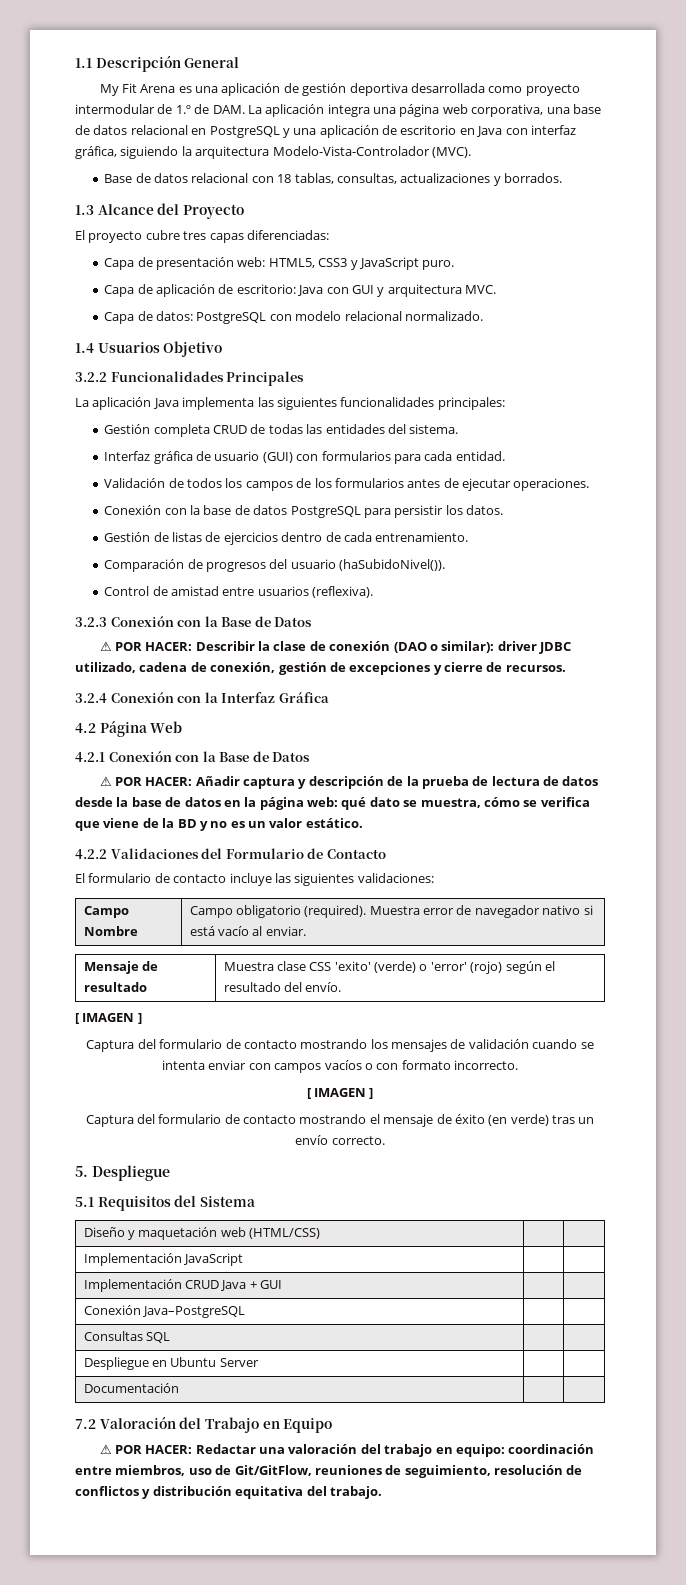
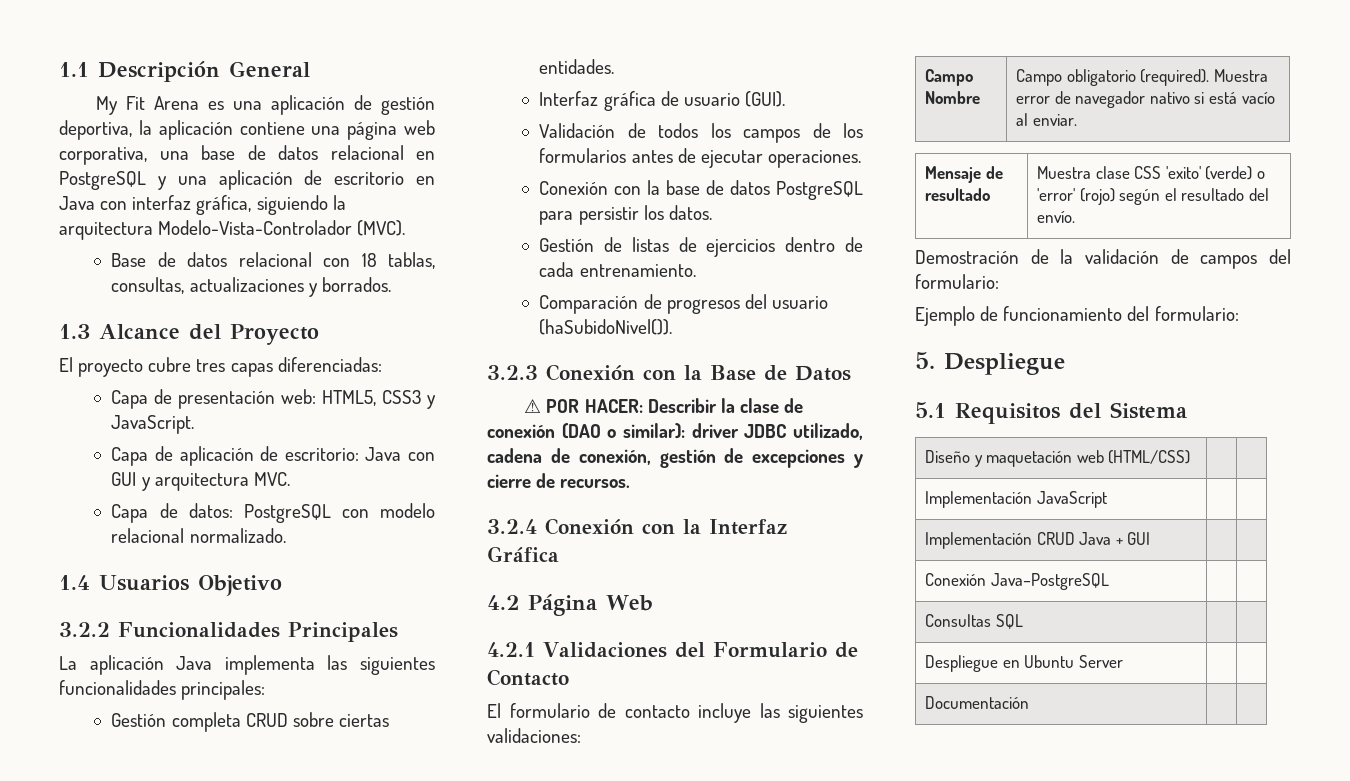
- My Fit Arena es una aplicación de gestión deportiva desarrollada como proyecto intermodular de 1.º de DAM. La aplicación integra una página web corporativa, una base de datos relacional en PostgreSQL y una aplicación de escritorio en Java con interfaz gráfica, siguiendo la arquitectura Modelo-Vista-Controlador (MVC).
+ My Fit Arena es una aplicación de gestión deportiva, la aplicación contiene una página web corporativa, una base de datos relacional en PostgreSQL y una aplicación de escritorio en Java con interfaz gráfica, siguiendo la arquitectura Modelo-Vista-Controlador (MVC).
- Capa de presentación web: HTML5, CSS3 y JavaScript puro.
+ Capa de presentación web: HTML5, CSS3 y JavaScript.
- Gestión completa CRUD de todas las entidades del sistema.
- Interfaz gráfica de usuario (GUI) con formularios para cada entidad.
+ Gestión completa CRUD sobre ciertas entidades.
+ Interfaz gráfica de usuario (GUI).
- Control de amistad entre usuarios (reflexiva).
- 4.2.1 Conexión con la Base de Datos
- ⚠ POR HACER: Añadir captura y descripción de la prueba de lectura de datos desde la base de datos en la página web: qué dato se muestra, cómo se verifica que viene de la BD y no es un valor estático.
- 4.2.2 Validaciones del Formulario de Contacto
+ 4.2.1 Validaciones del Formulario de Contacto
  Mensaje de resultado | Muestra clase CSS 'exito' (verde) o 'error' (rojo) según el resultado del envío.
- [ IMAGEN ]
- Captura del formulario de contacto mostrando los mensajes de validación cuando se intenta enviar con campos vacíos o con formato incorrecto.
- [ IMAGEN ]
- Captura del formulario de contacto mostrando el mensaje de éxito (en verde) tras un envío correcto.
+ Demostración de la validación de campos del formulario:
+ Ejemplo de funcionamiento del formulario:
- 7.2 Valoración del Trabajo en Equipo
- ⚠ POR HACER: Redactar una valoración del trabajo en equipo: coordinación entre miembros, uso de Git/GitFlow, reuniones de seguimiento, resolución de conflictos y distribución equitativa del trabajo.

